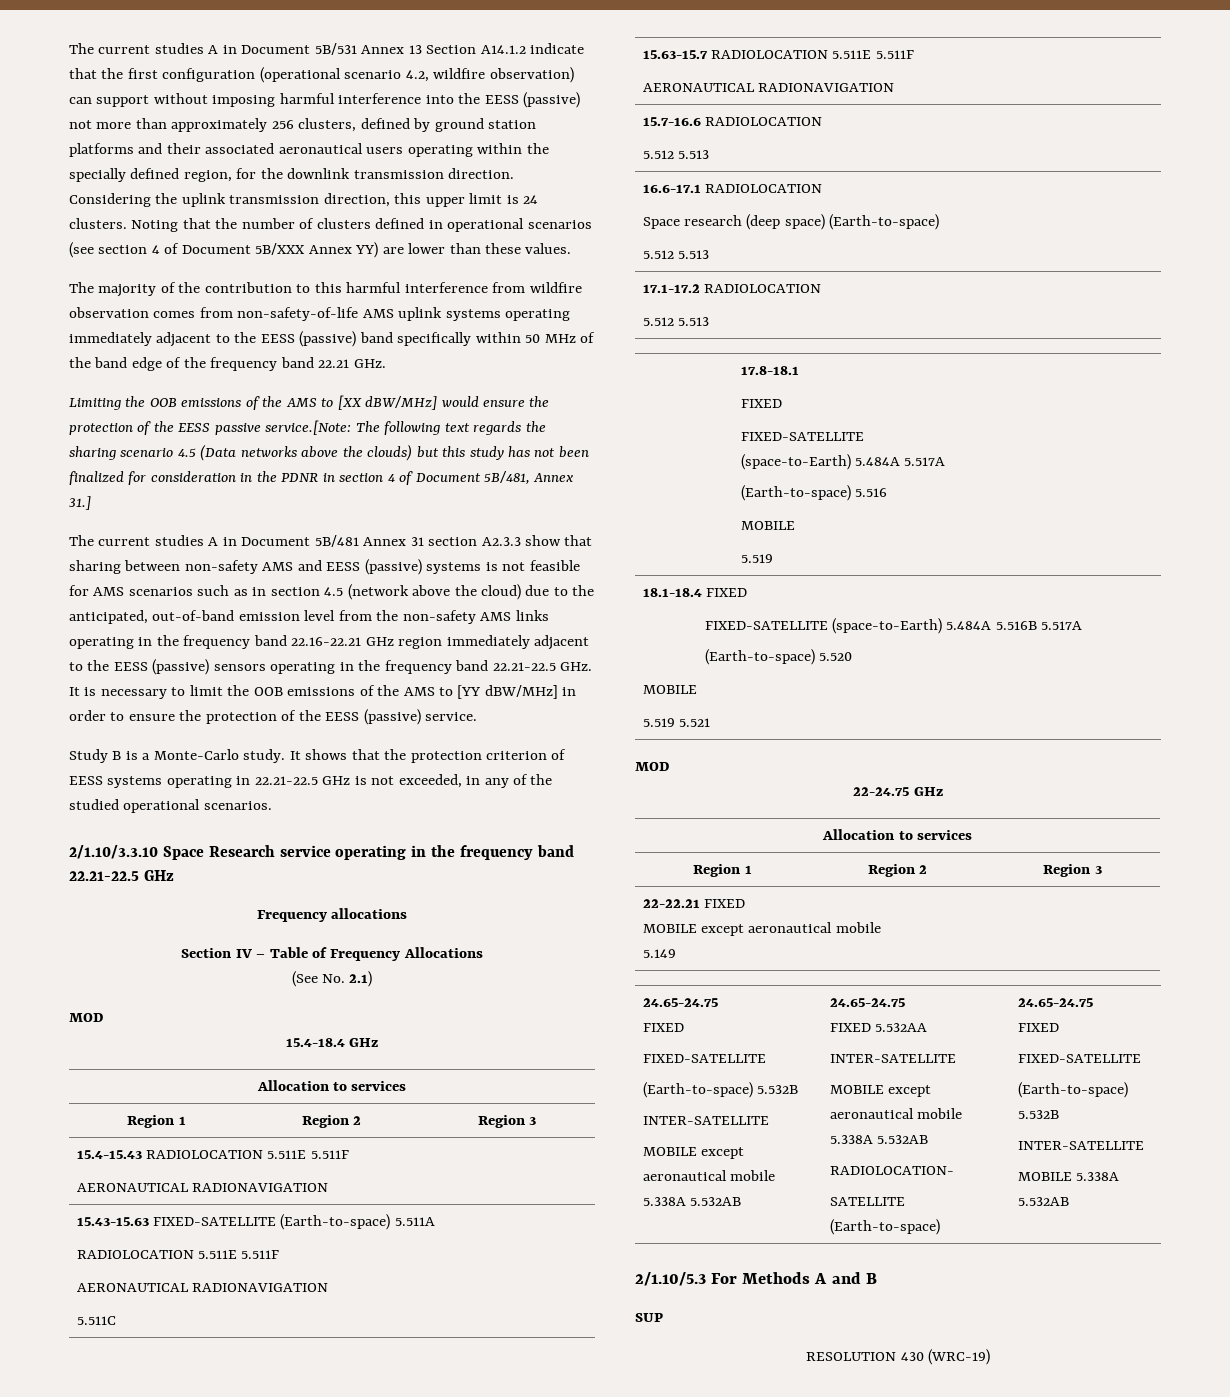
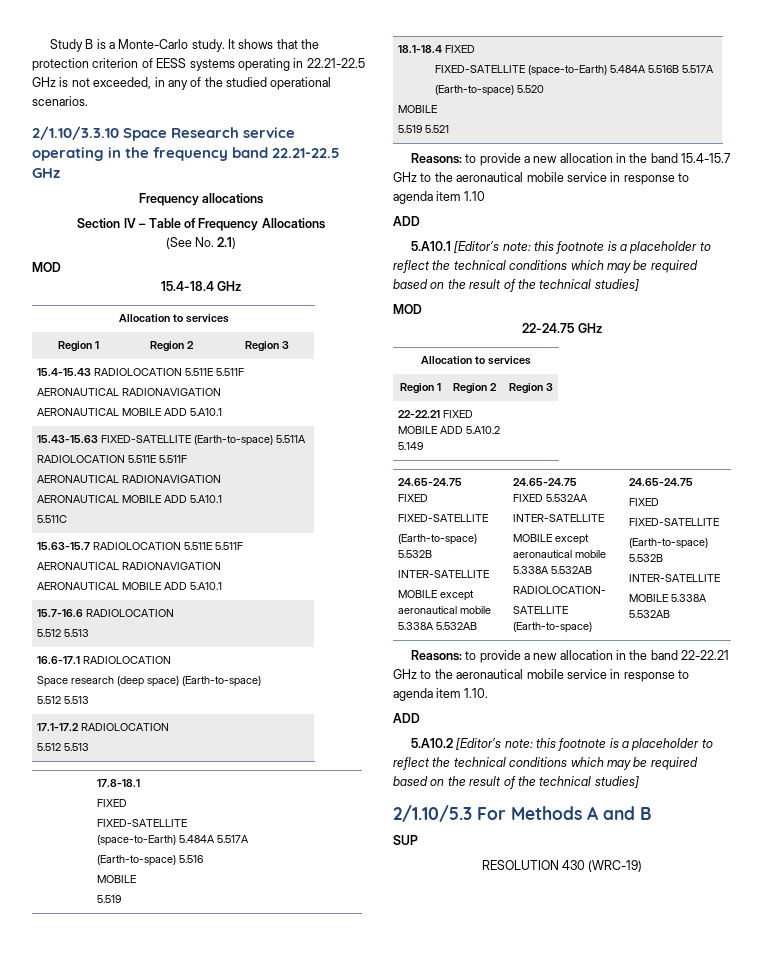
- The current studies A in Document 5B/531 Annex 13 Section A14.1.2 indicate that the first configuration (operational scenario 4.2, wildfire observation) can support without imposing harmful interference into the EESS (passive) not more than approximately 256 clusters, defined by ground station platforms and their associated aeronautical users operating within the specially defined region, for the downlink transmission direction. Considering the uplink transmission direction, this upper limit is 24 clusters. Noting that the number of clusters defined in operational scenarios (see section 4 of Document 5B/XXX Annex YY) are lower than these values.
- The majority of the contribution to this harmful interference from wildfire observation comes from non-safety-of-life AMS uplink systems operating immediately adjacent to the EESS (passive) band specifically within 50 MHz of the band edge of the frequency band 22.21 GHz.
- Limiting the OOB emissions of the AMS to [XX dBW/MHz] would ensure the protection of the EESS passive service.[Note: The following text regards the sharing scenario 4.5 (Data networks above the clouds) but this study has not been finalized for consideration in the PDNR in section 4 of Document 5B/481, Annex 31.]
- The current studies A in Document 5B/481 Annex 31 section A2.3.3 show that sharing between non-safety AMS and EESS (passive) systems is not feasible for AMS scenarios such as in section 4.5 (network above the cloud) due to the anticipated, out-of-band emission level from the non-safety AMS links operating in the frequency band 22.16-22.21 GHz region immediately adjacent to the EESS (passive) sensors operating in the frequency band 22.21-22.5 GHz. It is necessary to limit the OOB emissions of the AMS to [YY dBW/MHz] in order to ensure the protection of the EESS (passive) service.
  15.4-15.43 RADIOLOCATION 5.511E 5.511F
  AERONAUTICAL RADIONAVIGATION
+ AERONAUTICAL MOBILE ADD 5.A10.1
  15.43-15.63 FIXED-SATELLITE (Earth-to-space) 5.511A
  RADIOLOCATION 5.511E 5.511F
  AERONAUTICAL RADIONAVIGATION
+ AERONAUTICAL MOBILE ADD 5.A10.1
  15.63-15.7 RADIOLOCATION 5.511E 5.511F
  AERONAUTICAL RADIONAVIGATION
+ AERONAUTICAL MOBILE ADD 5.A10.1
+ Reasons: to provide a new allocation in the band 15.4-15.7 GHz to the aeronautical mobile service in response to agenda item 1.10
+ ADD
+ 5.A10.1 [Editor’s note: this footnote is a placeholder to reflect the technical conditions which may be required based on the result of the technical studies]
  22-22.21 FIXED
- MOBILE except aeronautical mobile
+ MOBILE ADD 5.A10.2
+ Reasons: to provide a new allocation in the band 22-22.21 GHz to the aeronautical mobile service in response to agenda item 1.10.
+ ADD
+ 5.A10.2 [Editor’s note: this footnote is a placeholder to reflect the technical conditions which may be required based on the result of the technical studies]

